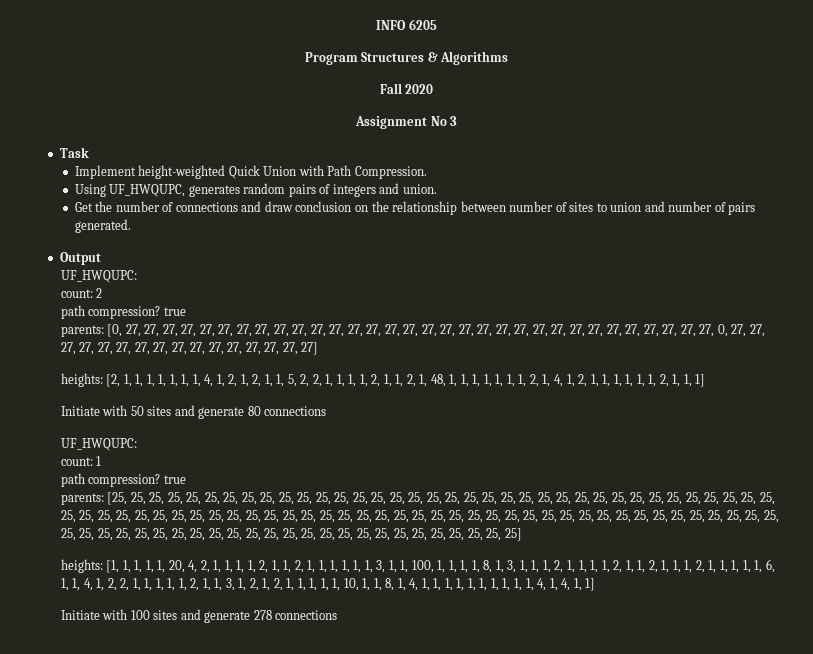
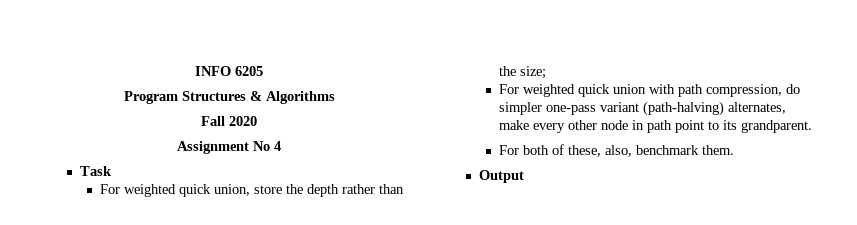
- Assignment No 3
+ Assignment No 4
- Implement height-weighted Quick Union with Path Compression.
- Using UF_HWQUPC, generates random pairs of integers and union.
- Get the number of connections and draw conclusion on the relationship between number of sites to union and number of pairs generated.
+ For weighted quick union, store the depth rather than the size;
+ For weighted quick union with path compression, do simpler one-pass variant (path-halving) alternates, make every other node in path point to its grandparent.
+ For both of these, also, benchmark them.
  Output
- UF_HWQUPC:
- count: 2
- path compression? true
- parents: [0, 27, 27, 27, 27, 27, 27, 27, 27, 27, 27, 27, 27, 27, 27, 27, 27, 27, 27, 27, 27, 27, 27, 27, 27, 27, 27, 27, 27, 27, 27, 27, 27, 0, 27, 27, 27, 27, 27, 27, 27, 27, 27, 27, 27, 27, 27, 27, 27, 27]
- heights: [2, 1, 1, 1, 1, 1, 1, 1, 4, 1, 2, 1, 2, 1, 1, 5, 2, 2, 1, 1, 1, 1, 2, 1, 1, 2, 1, 48, 1, 1, 1, 1, 1, 1, 1, 2, 1, 4, 1, 2, 1, 1, 1, 1, 1, 1, 2, 1, 1, 1]
- Initiate with 50 sites and generate 80 connections
- UF_HWQUPC:
- count: 1
- path compression? true
- parents: [25, 25, 25, 25, 25, 25, 25, 25, 25, 25, 25, 25, 25, 25, 25, 25, 25, 25, 25, 25, 25, 25, 25, 25, 25, 25, 25, 25, 25, 25, 25, 25, 25, 25, 25, 25, 25, 25, 25, 25, 25, 25, 25, 25, 25, 25, 25, 25, 25, 25, 25, 25, 25, 25, 25, 25, 25, 25, 25, 25, 25, 25, 25, 25, 25, 25, 25, 25, 25, 25, 25, 25, 25, 25, 25, 25, 25, 25, 25, 25, 25, 25, 25, 25, 25, 25, 25, 25, 25, 25, 25, 25, 25, 25, 25, 25, 25, 25, 25, 25]
- heights: [1, 1, 1, 1, 1, 20, 4, 2, 1, 1, 1, 1, 2, 1, 1, 2, 1, 1, 1, 1, 1, 1, 3, 1, 1, 100, 1, 1, 1, 1, 8, 1, 3, 1, 1, 1, 2, 1, 1, 1, 1, 2, 1, 1, 2, 1, 1, 1, 2, 1, 1, 1, 1, 1, 6, 1, 1, 4, 1, 2, 2, 1, 1, 1, 1, 1, 2, 1, 1, 3, 1, 2, 1, 2, 1, 1, 1, 1, 1, 10, 1, 1, 8, 1, 4, 1, 1, 1, 1, 1, 1, 1, 1, 1, 1, 4, 1, 4, 1, 1]
- Initiate with 100 sites and generate 278 connections

